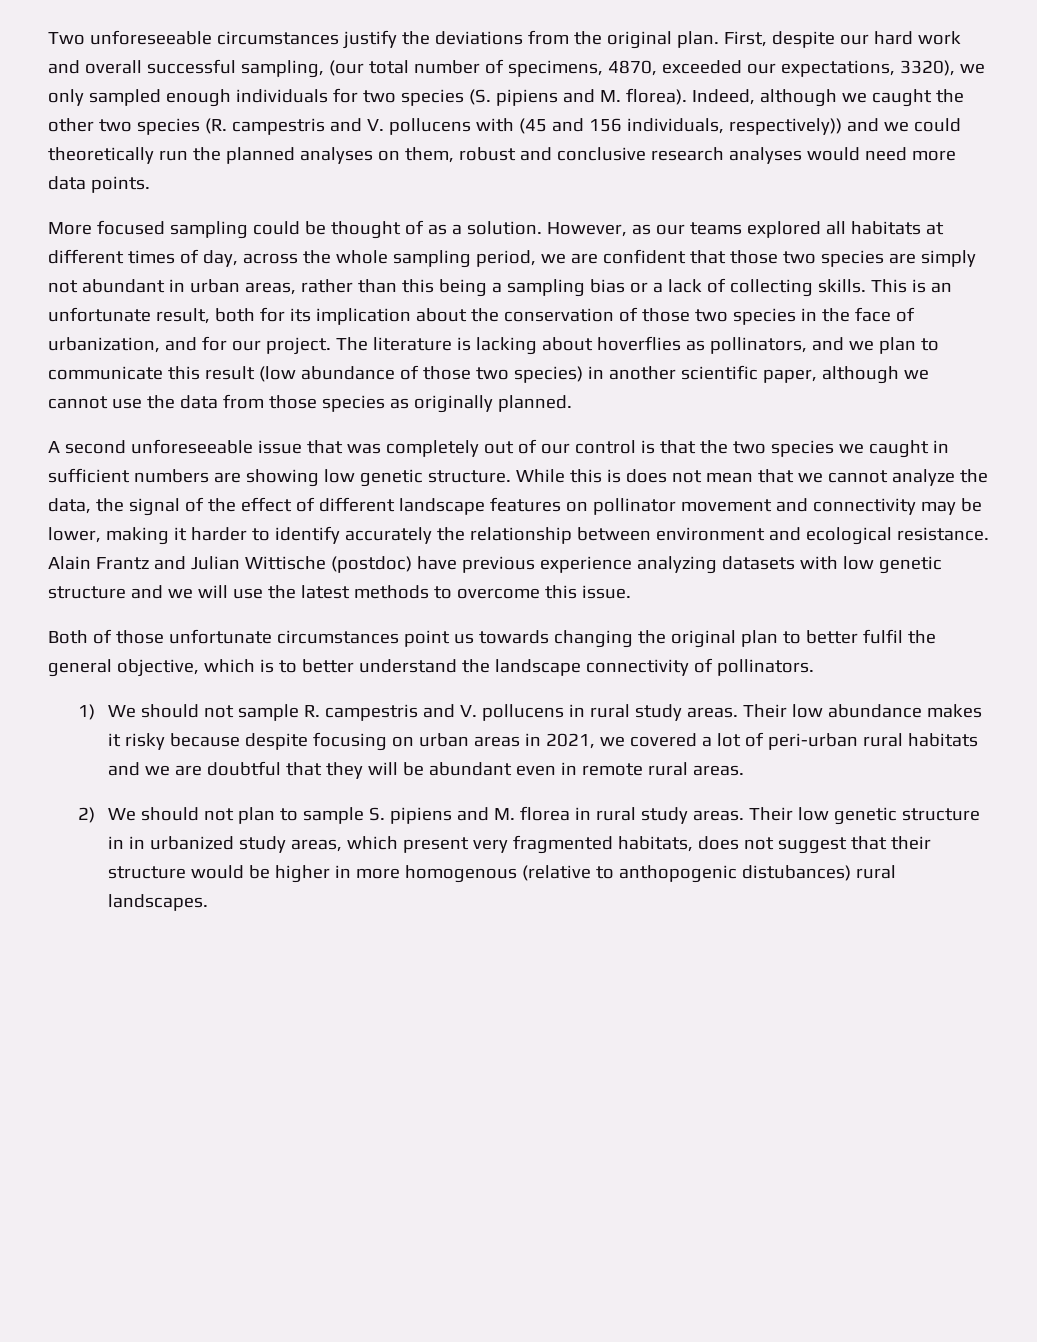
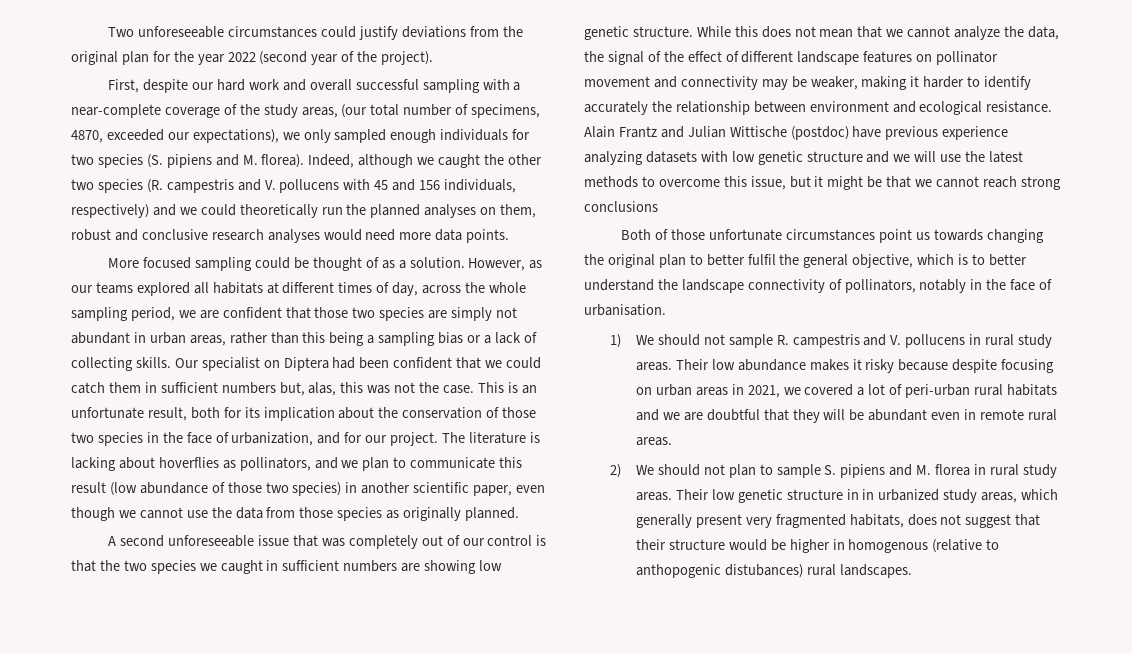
- Two unforeseeable circumstances justify the deviations from the original plan. First, despite our hard work and overall successful sampling, (our total number of specimens, 4870, exceeded our expectations, 3320), we only sampled enough individuals for two species (S. pipiens and M. florea).
+ Two unforeseeable circumstances could justify deviations from the original plan for the year 2022 (second year of the project).
+ First, despite our hard work and overall successful sampling with a near-complete coverage of the study areas, (our total number of specimens, 4870, exceeded our expectations), we only sampled enough individuals for two species (S. pipiens and M. florea).
- Indeed, although we caught the other two species (R. campestris and V. pollucens with (45 and 156 individuals, respectively)) and we could theoretically run the planned analyses on them, robust and conclusive research analyses would need more data points.
+ Indeed, although we caught the other two species (R. campestris and V. pollucens with 45 and 156 individuals, respectively) and we could theoretically run the planned analyses on them, robust and conclusive research analyses would need more data points.
+ Our specialist on Diptera had been confident that we could catch them in sufficient numbers but, alas, this was not the case.
- The literature is lacking about hoverflies as pollinators, and we plan to communicate this result (low abundance of those two species) in another scientific paper, although we cannot use the data from those species as originally planned.
+ The literature is lacking about hoverflies as pollinators, and we plan to communicate this result (low abundance of those two species) in another scientific paper, even though we cannot use the data from those species as originally planned.
- While this is does not mean that we cannot analyze the data, the signal of the effect of different landscape features on pollinator movement and connectivity may be lower, making it harder to identify accurately the relationship between environment and ecological resistance.
+ While this does not mean that we cannot analyze the data, the signal of the effect of different landscape features on pollinator movement and connectivity may be weaker, making it harder to identify accurately the relationship between environment and ecological resistance.
- Alain Frantz and Julian Wittische (postdoc) have previous experience analyzing datasets with low genetic structure and we will use the latest methods to overcome this issue.
+ Alain Frantz and Julian Wittische (postdoc) have previous experience analyzing datasets with low genetic structure and we will use the latest methods to overcome this issue, but it might be that we cannot reach strong conclusions
- Both of those unfortunate circumstances point us towards changing the original plan to better fulfil the general objective, which is to better understand the landscape connectivity of pollinators.
+ Both of those unfortunate circumstances point us towards changing the original plan to better fulfil the general objective, which is to better understand the landscape connectivity of pollinators, notably in the face of urbanisation.
- Their low genetic structure in in urbanized study areas, which present very fragmented habitats, does not suggest that their structure would be higher in more homogenous (relative to anthopogenic distubances) rural landscapes.
+ Their low genetic structure in in urbanized study areas, which generally present very fragmented habitats, does not suggest that their structure would be higher in homogenous (relative to anthopogenic distubances) rural landscapes.

